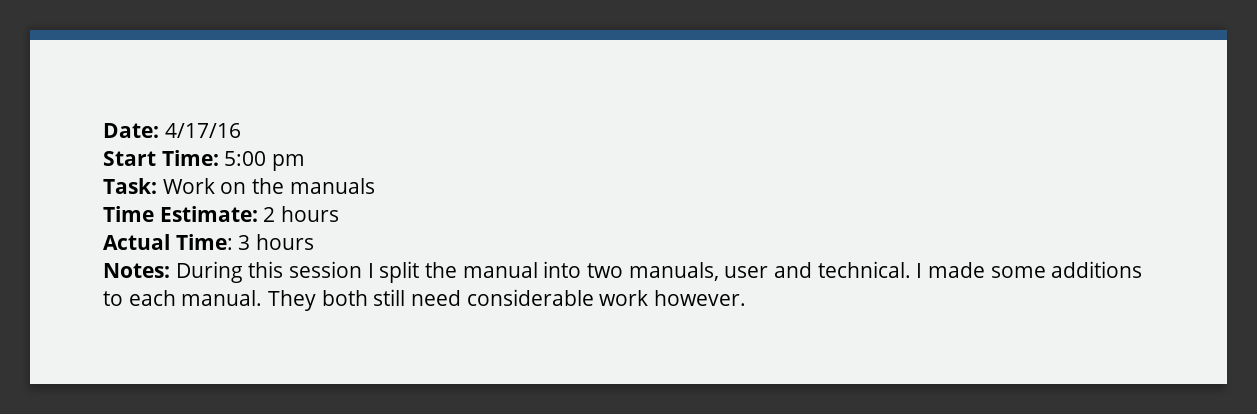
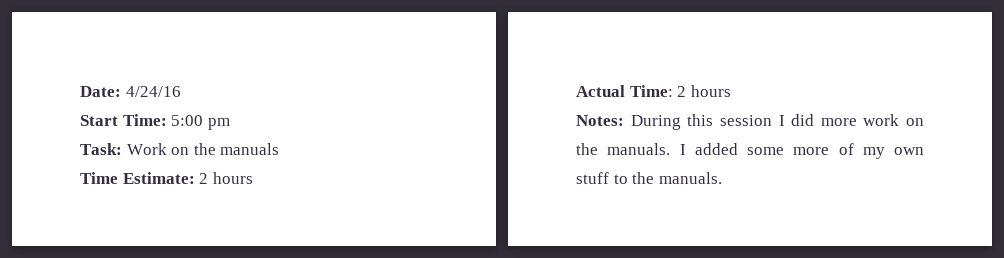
- Date: 4/17/16
+ Date: 4/24/16
- Actual Time: 3 hours
+ Actual Time: 2 hours
- Notes: During this session I split the manual into two manuals, user and technical. I made some additions to each manual. They both still need considerable work however.
+ Notes: During this session I did more work on the manuals. I added some more of my own stuff to the manuals.

